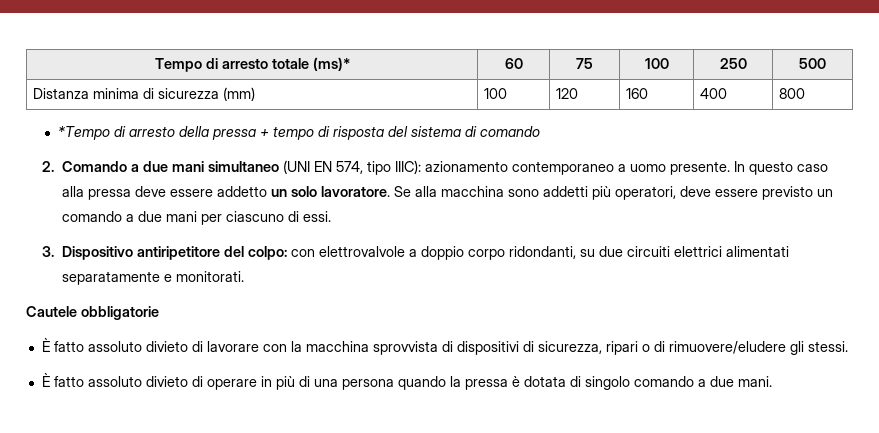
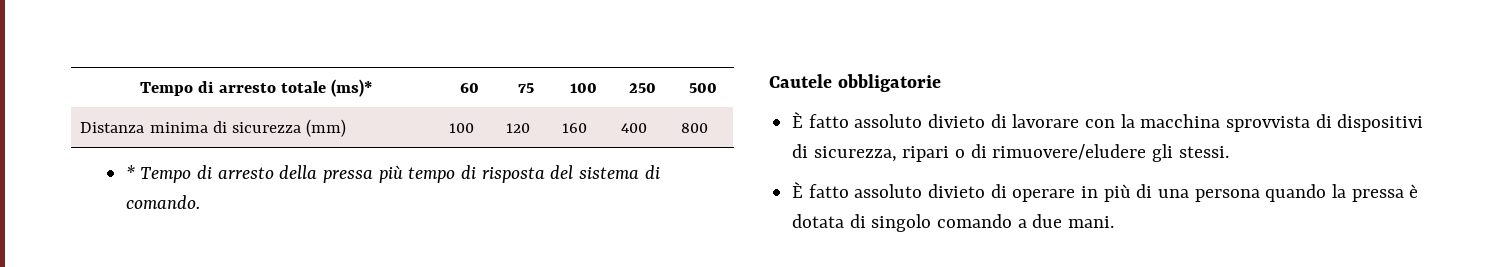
- *Tempo di arresto della pressa + tempo di risposta del sistema di comando
- 2. Comando a due mani simultaneo (UNI EN 574, tipo IIIC): azionamento contemporaneo a uomo presente. In questo caso alla pressa deve essere addetto un solo lavoratore. Se alla macchina sono addetti più operatori, deve essere previsto un comando a due mani per ciascuno di essi.
- 3. Dispositivo antiripetitore del colpo: con elettrovalvole a doppio corpo ridondanti, su due circuiti elettrici alimentati separatamente e monitorati.
+ * Tempo di arresto della pressa più tempo di risposta del sistema di comando.

